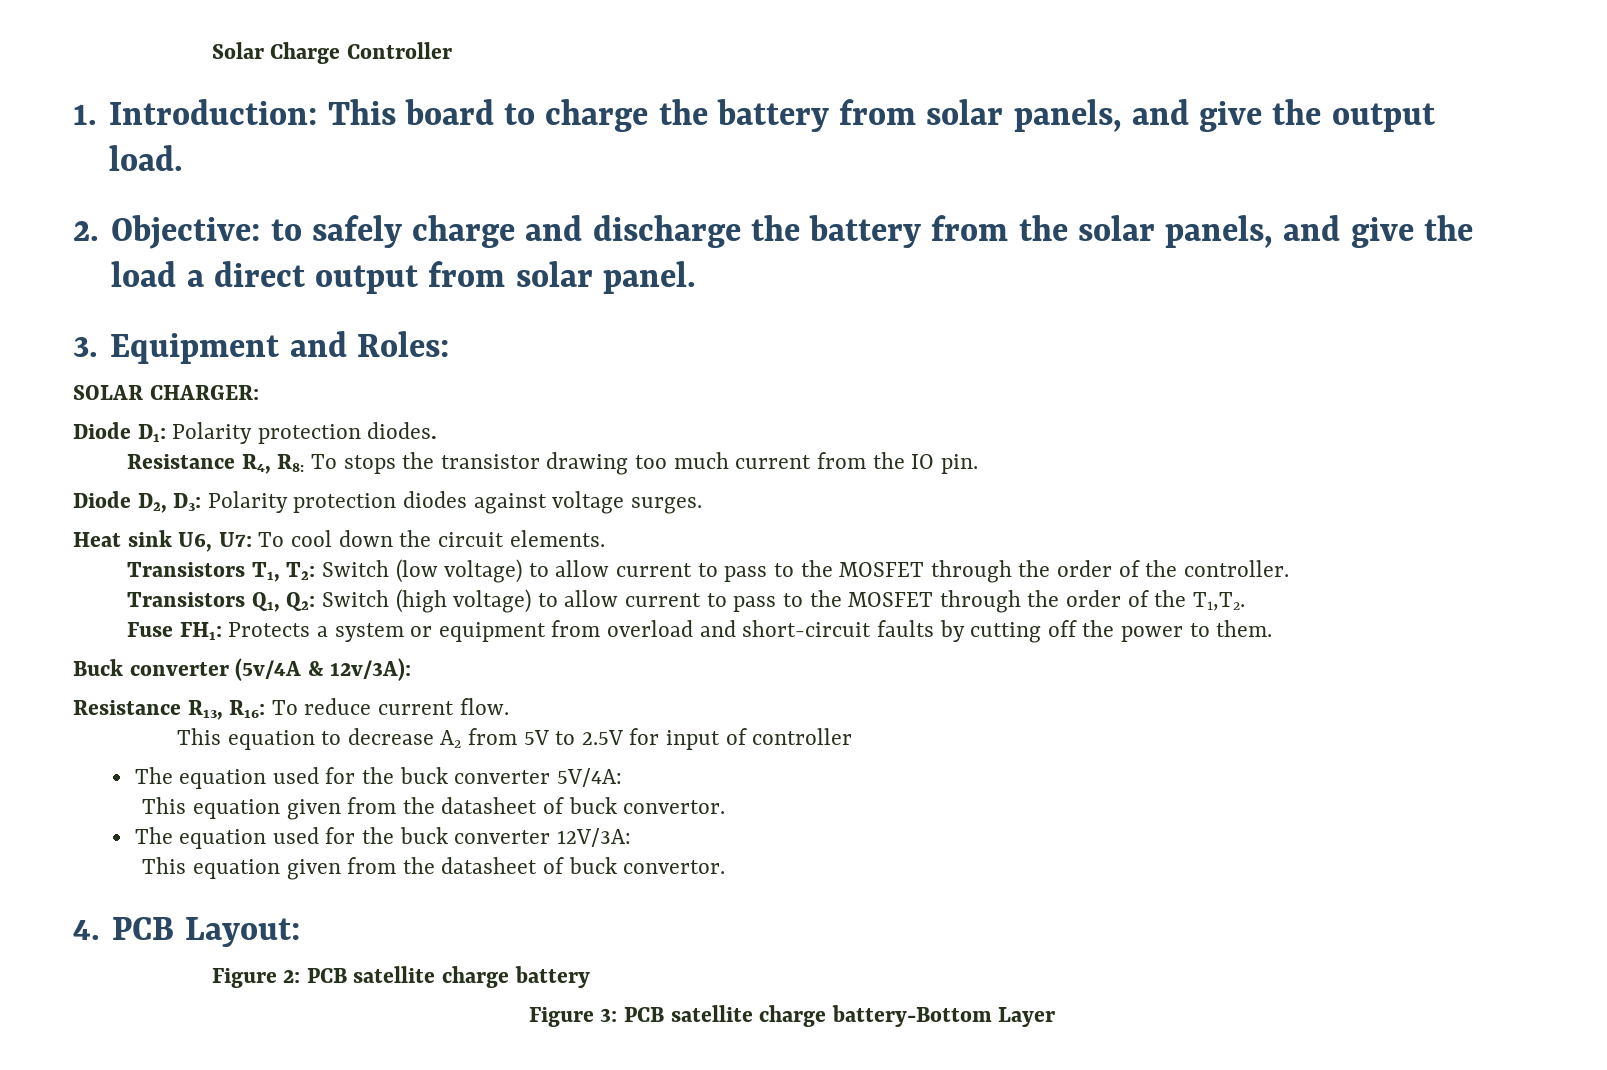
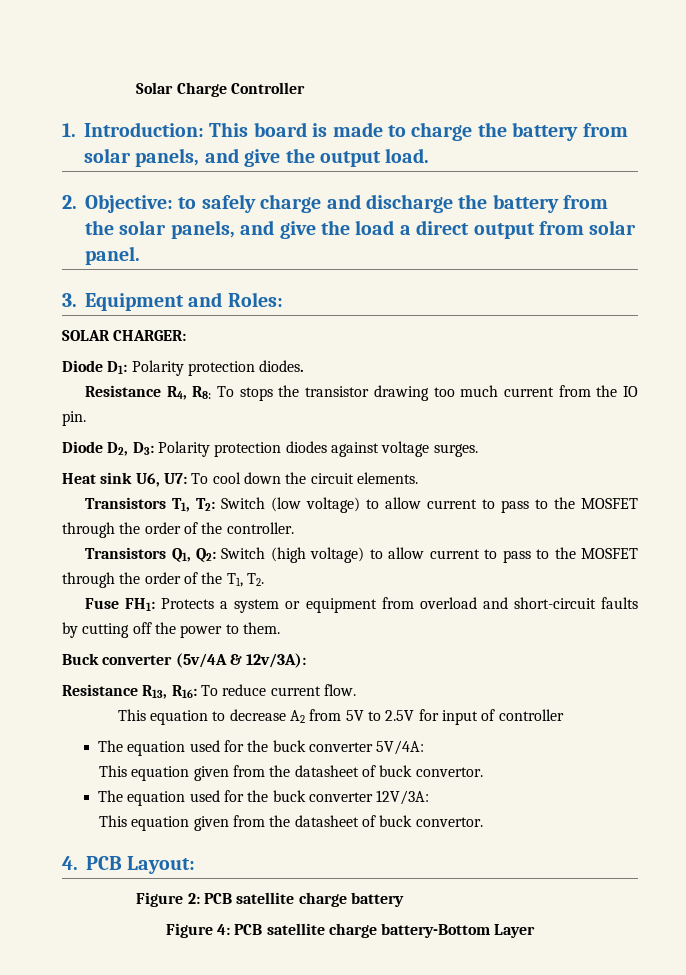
- 1. Introduction: This board to charge the battery from solar panels, and give the output load.
+ 1. Introduction: This board is made to charge the battery from solar panels, and give the output load.
- Transistors Q1, Q2: Switch (high voltage) to allow current to pass to the MOSFET through the order of the T1,T2.
+ Transistors Q1, Q2: Switch (high voltage) to allow current to pass to the MOSFET through the order of the T1, T2.
- Figure 3: PCB satellite charge battery-Bottom Layer
+ Figure 4: PCB satellite charge battery-Bottom Layer

